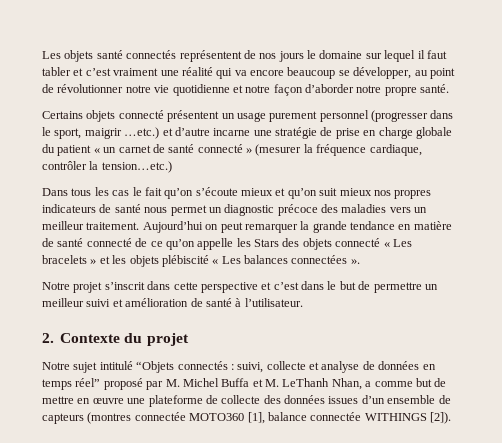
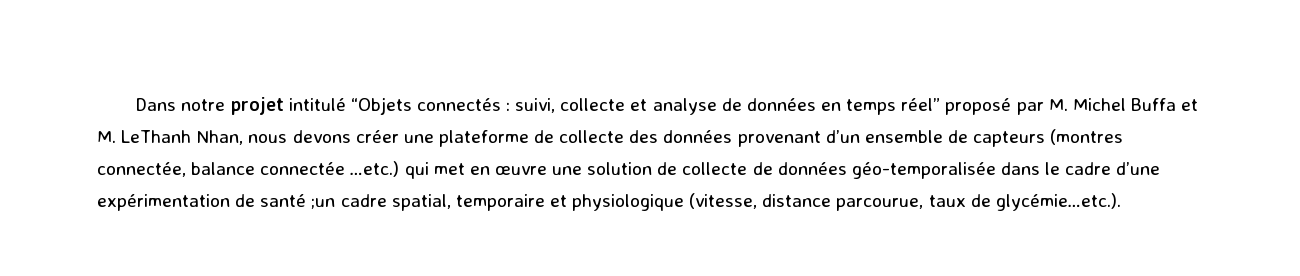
- Les objets santé connectés représentent de nos jours le domaine sur lequel il faut tabler et c’est vraiment une réalité qui va encore beaucoup se développer, au point de révolutionner notre vie quotidienne et notre façon d’aborder notre propre santé.
- Certains objets connecté présentent un usage purement personnel (progresser dans le sport, maigrir …etc.) et d’autre incarne une stratégie de prise en charge globale du patient « un carnet de santé connecté » (mesurer la fréquence cardiaque, contrôler la tension…etc.)
- Dans tous les cas le fait qu’on s’écoute mieux et qu’on suit mieux nos propres indicateurs de santé nous permet un diagnostic précoce des maladies vers un meilleur traitement. Aujourd’hui on peut remarquer la grande tendance en matière de santé connecté de ce qu’on appelle les Stars des objets connecté « Les bracelets » et les objets plébiscité « Les balances connectées ».
- Notre projet s’inscrit dans cette perspective et c’est dans le but de permettre un meilleur suivi et amélioration de santé à l’utilisateur.
- 2. Contexte du projet
- Notre sujet intitulé “Objets connectés : suivi, collecte et analyse de données en temps réel” proposé par M. Michel Buffa et M. LeThanh Nhan, a comme but de mettre en œuvre une plateforme de collecte des données issues d’un ensemble de capteurs (montres connectée MOTO360 [1], balance connectée WITHINGS [2]).
+ Dans notre projet intitulé “Objets connectés : suivi, collecte et analyse de données en temps réel” proposé par M. Michel Buffa et M. LeThanh Nhan, nous devons créer une plateforme de collecte des données provenant d’un ensemble de capteurs (montres connectée, balance connectée …etc.) qui met en œuvre une solution de collecte de données géo-temporalisée dans le cadre d’une expérimentation de santé ;un cadre spatial, temporaire et physiologique (vitesse, distance parcourue, taux de glycémie…etc.).

